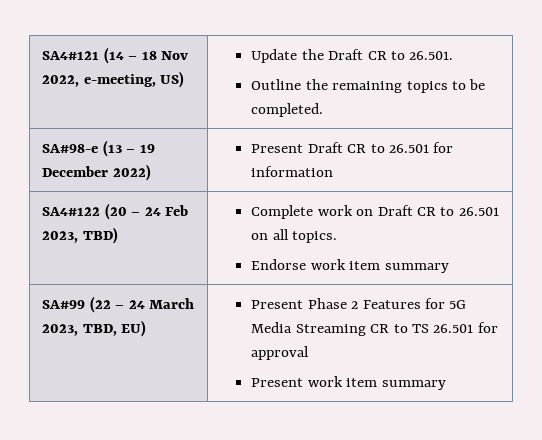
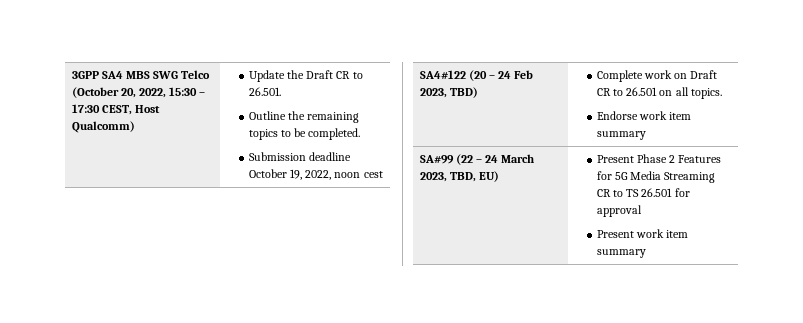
- SA4#121 (14 – 18 Nov 2022, e-meeting, US) | Update the Draft CR to 26.501.
+ 3GPP SA4 MBS SWG Telco (October 20, 2022, 15:30 – 17:30 CEST, Host Qualcomm) | Update the Draft CR to 26.501.
  Outline the remaining topics to be completed.
- SA#98-e (13 – 19 December 2022) | Present Draft CR to 26.501 for information
+ Submission deadline October 19, 2022, noon cest

